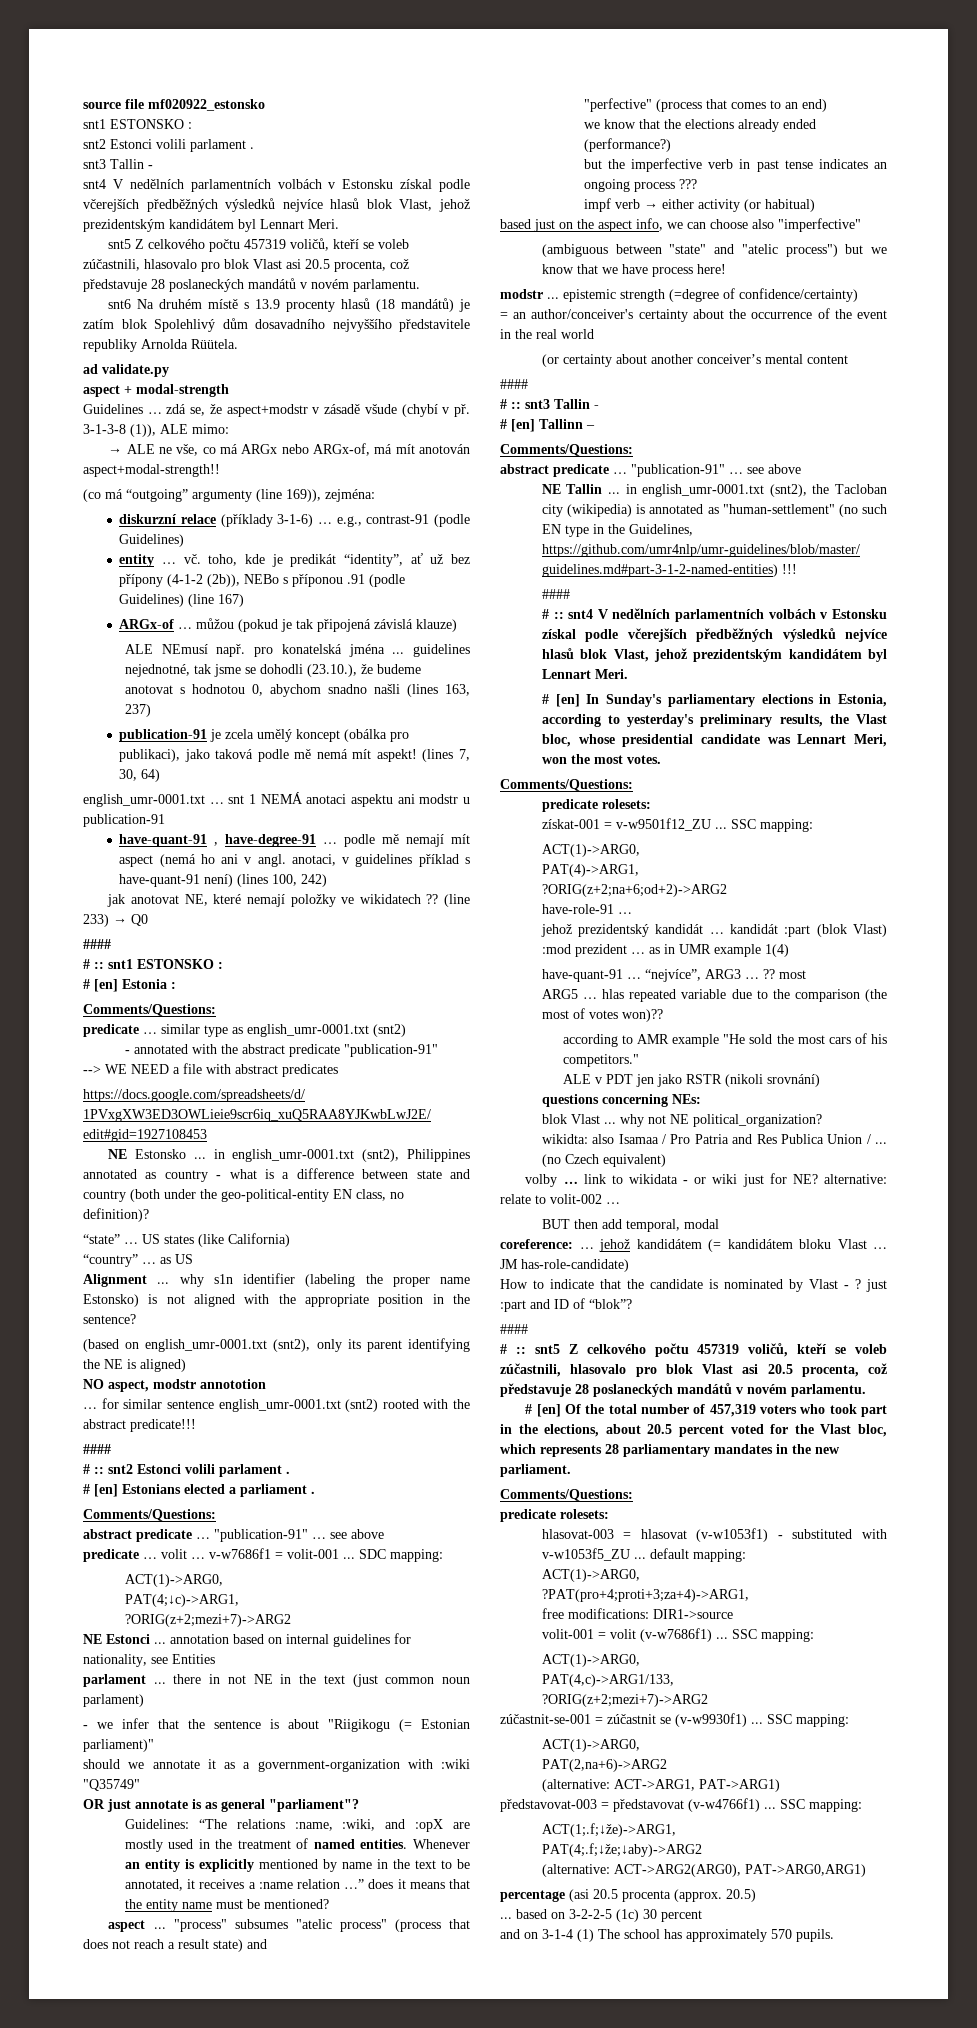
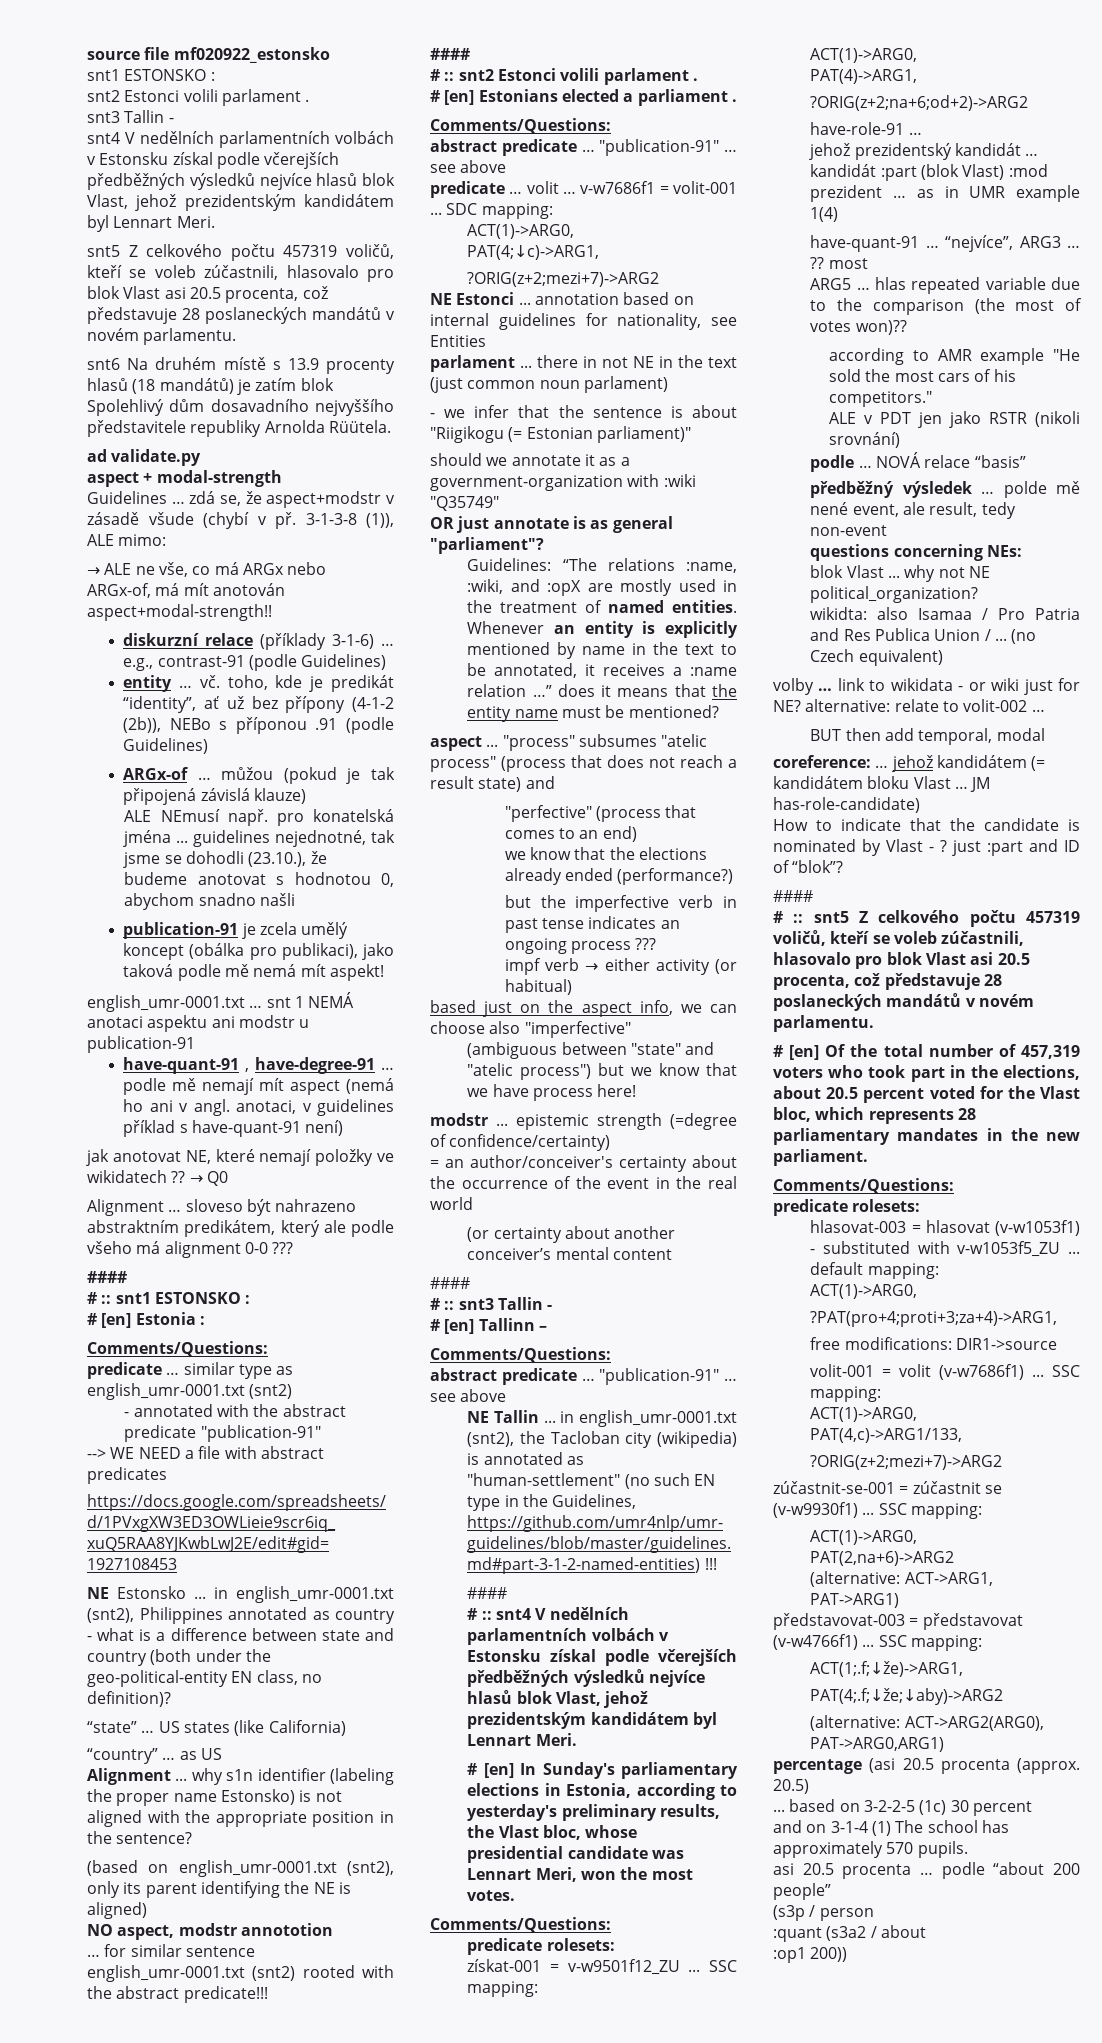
- (co má “outgoing” argumenty (line 169)), zejména:
- entity … vč. toho, kde je predikát “identity”, ať už bez přípony (4-1-2 (2b)), NEBo s příponou .91 (podle Guidelines) (line 167)
+ entity … vč. toho, kde je predikát “identity”, ať už bez přípony (4-1-2 (2b)), NEBo s příponou .91 (podle Guidelines)
- ALE NEmusí např. pro konatelská jména ... guidelines nejednotné, tak jsme se dohodli (23.10.), že budeme anotovat s hodnotou 0, abychom snadno našli (lines 163, 237)
+ ALE NEmusí např. pro konatelská jména ... guidelines nejednotné, tak jsme se dohodli (23.10.), že budeme anotovat s hodnotou 0, abychom snadno našli
- (lines 7, 30, 64)
- have-quant-91 , have-degree-91 … podle mě nemají mít aspect (nemá ho ani v angl. anotaci, v guidelines příklad s have-quant-91 není) (lines 100, 242)
+ have-quant-91 , have-degree-91 … podle mě nemají mít aspect (nemá ho ani v angl. anotaci, v guidelines příklad s have-quant-91 není)
- (line 233) → Q0
+ → Q0
+ Alignment … sloveso být nahrazeno abstraktním predikátem, který ale podle všeho má alignment 0-0 ???
+ podle … NOVÁ relace “basis”
+ předběžný výsledek … polde mě nené event, ale result, tedy non-event
+ asi 20.5 procenta … podle “about 200 people”
+ (s3p / person
+ :quant (s3a2 / about
+ :op1 200))

